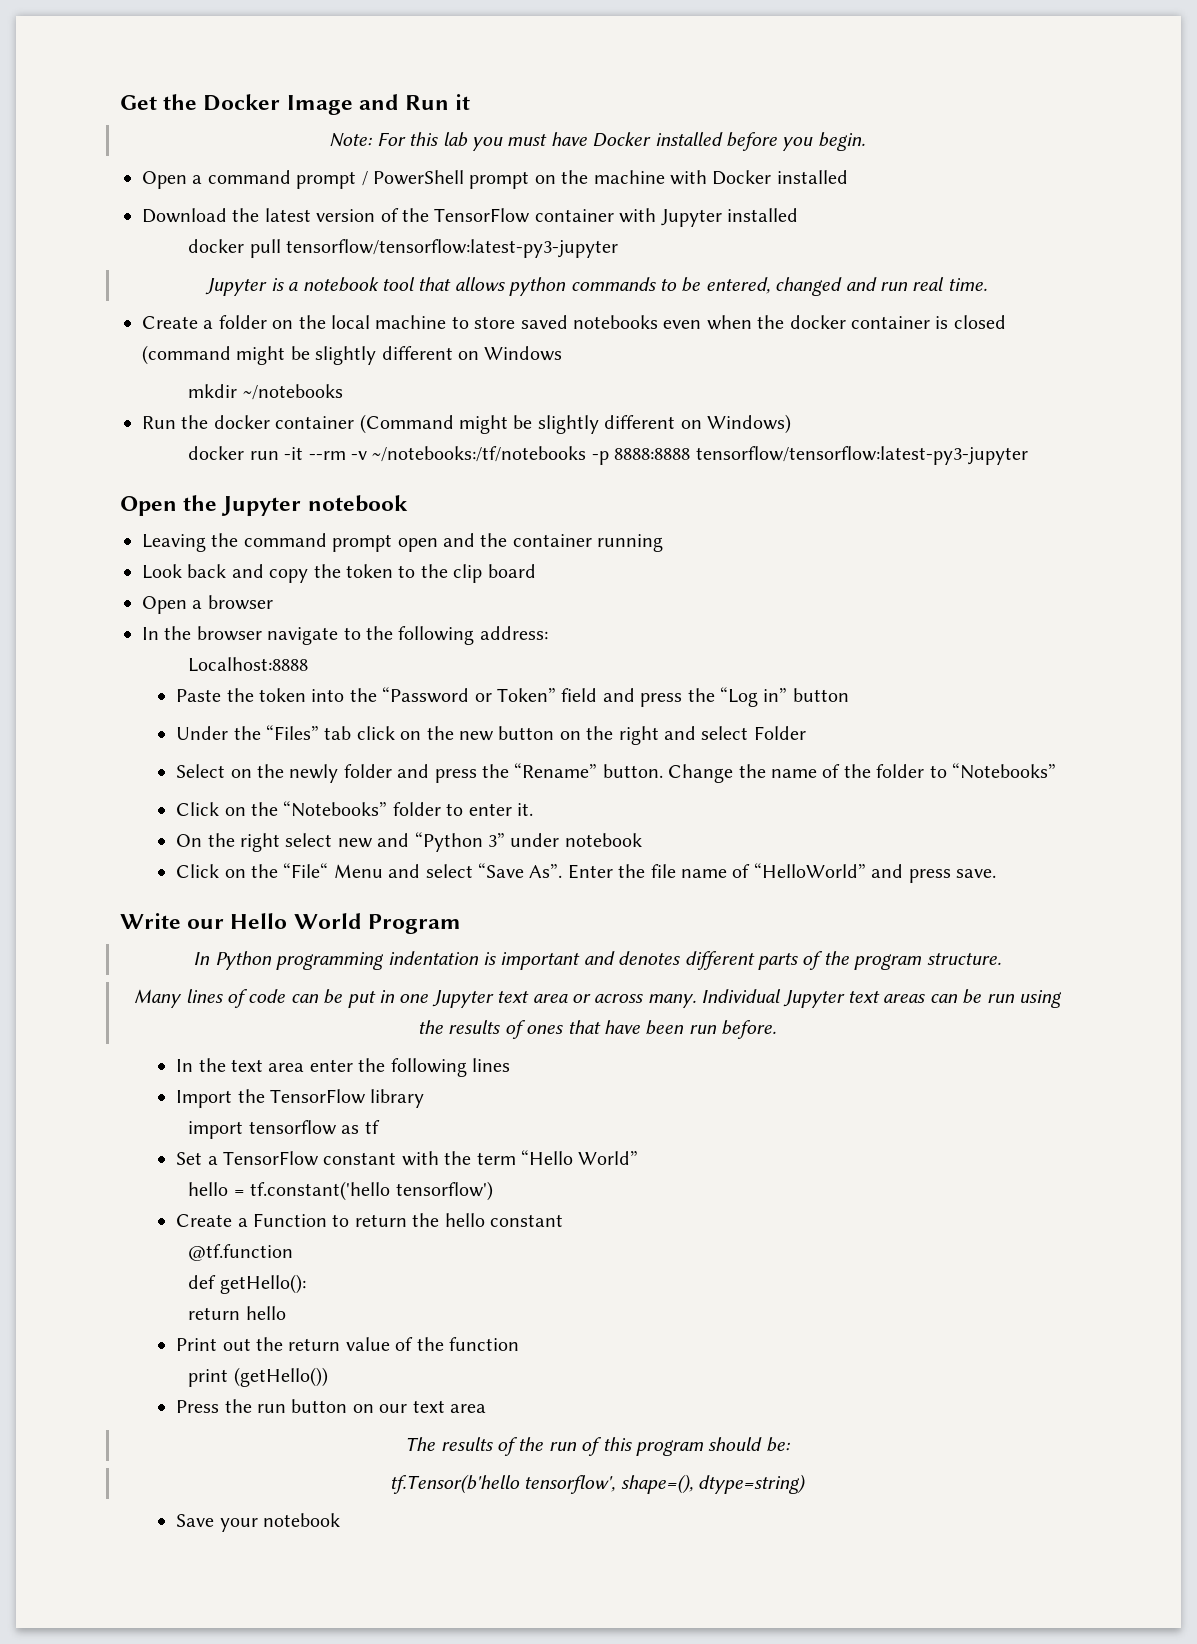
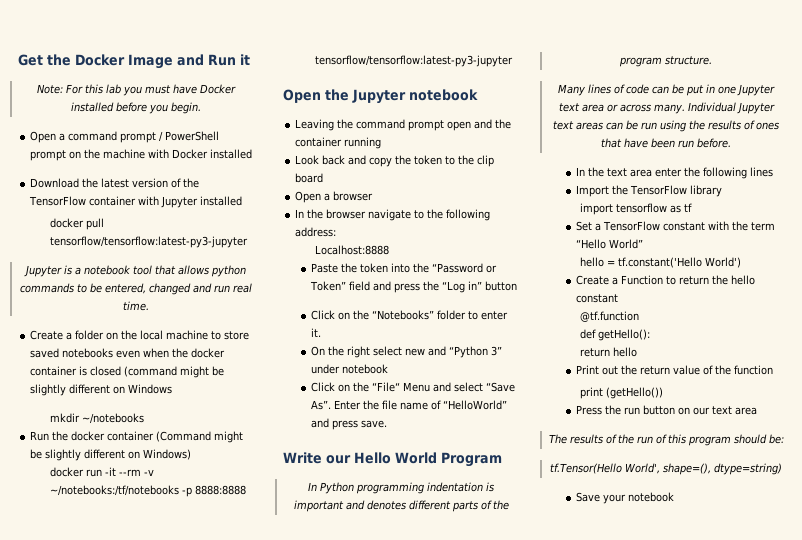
- Under the “Files” tab click on the new button on the right and select Folder
- Select on the newly folder and press the “Rename” button. Change the name of the folder to “Notebooks”
- hello = tf.constant('hello tensorflow')
+ hello = tf.constant('Hello World')
- tf.Tensor(b'hello tensorflow', shape=(), dtype=string)
+ tf.Tensor(Hello World', shape=(), dtype=string)

